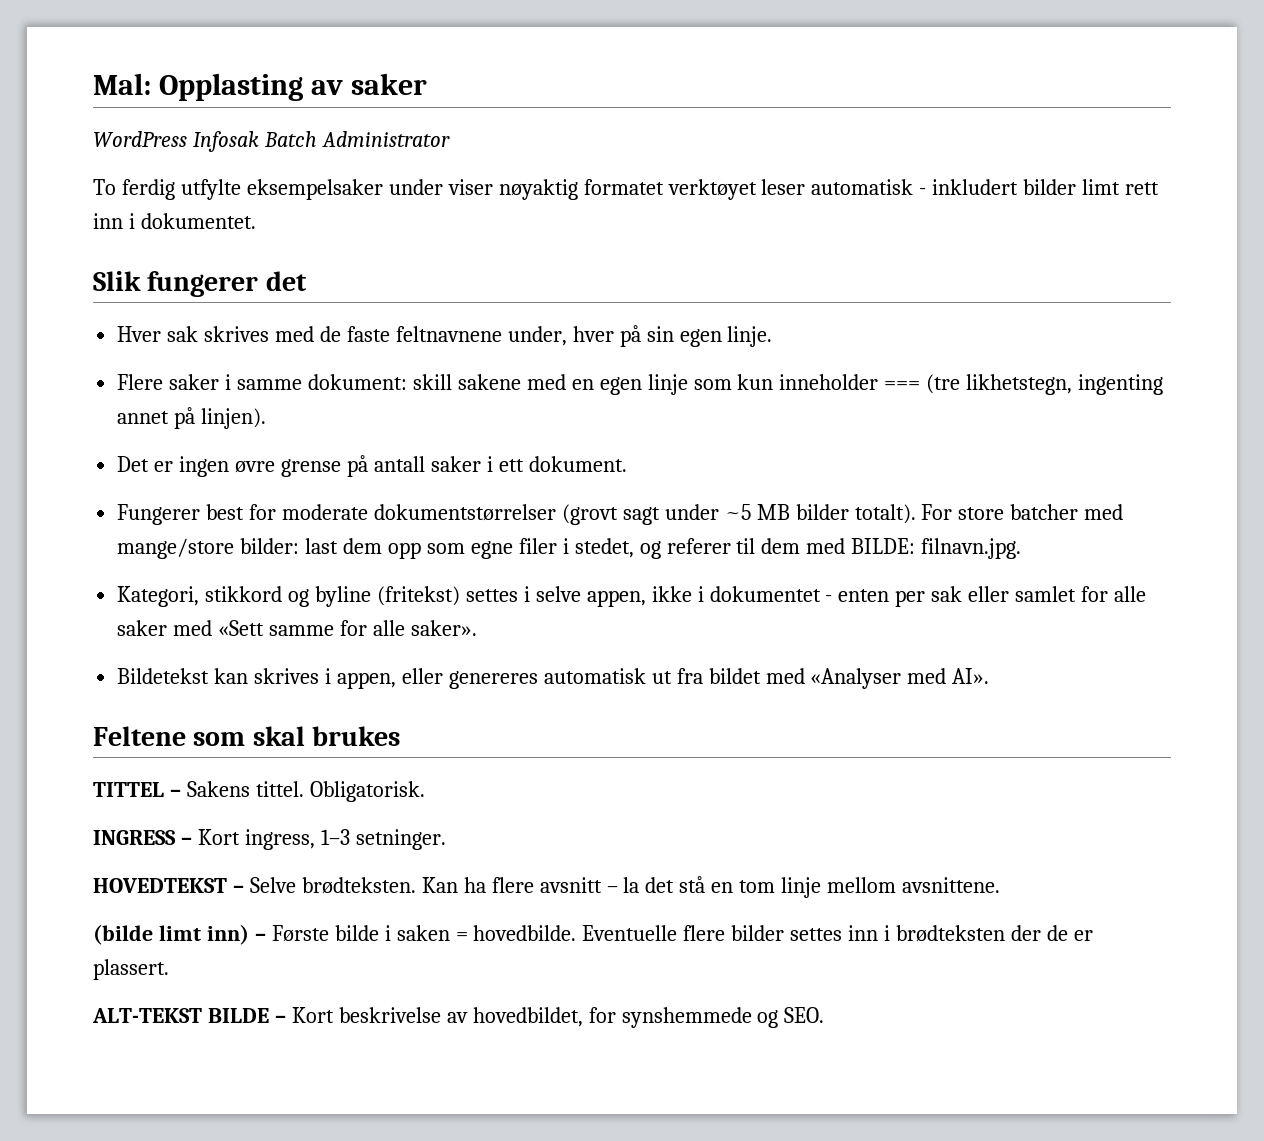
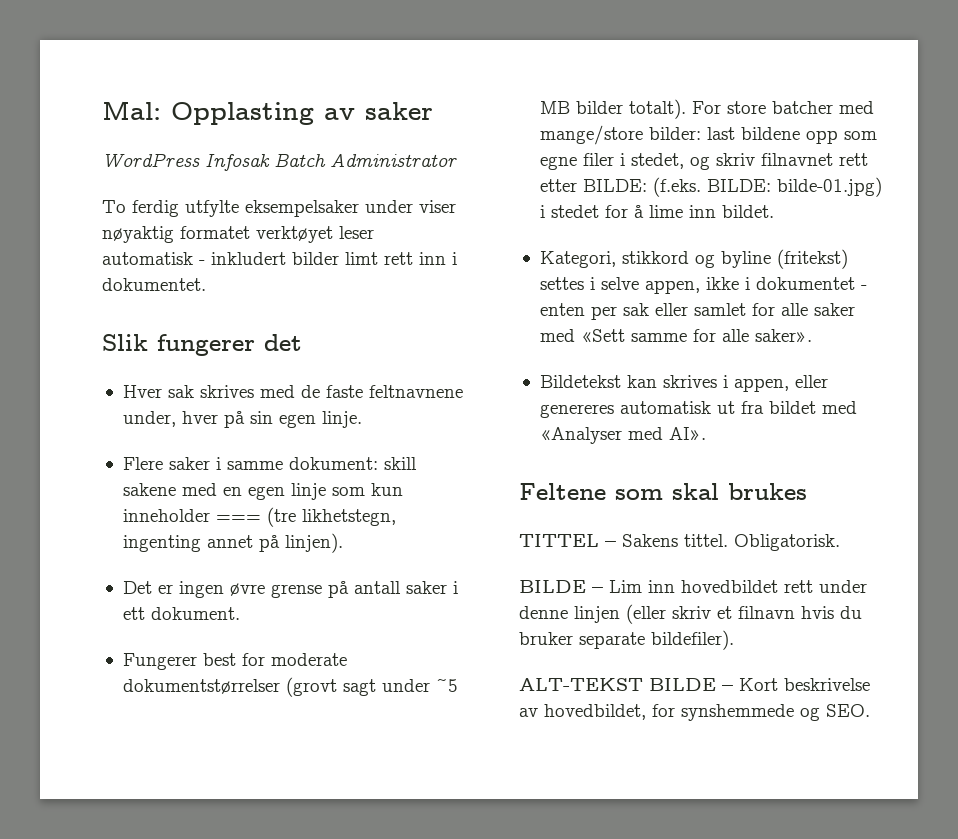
- For store batcher med mange/store bilder: last dem opp som egne filer i stedet, og referer til dem med BILDE: filnavn.jpg.
+ For store batcher med mange/store bilder: last bildene opp som egne filer i stedet, og skriv filnavnet rett etter BILDE: (f.eks. BILDE: bilde-01.jpg) i stedet for å lime inn bildet.
- INGRESS – Kort ingress, 1–3 setninger.
- HOVEDTEKST – Selve brødteksten. Kan ha flere avsnitt – la det stå en tom linje mellom avsnittene.
- (bilde limt inn) – Første bilde i saken = hovedbilde. Eventuelle flere bilder settes inn i brødteksten der de er plassert.
+ BILDE – Lim inn hovedbildet rett under denne linjen (eller skriv et filnavn hvis du bruker separate bildefiler).

